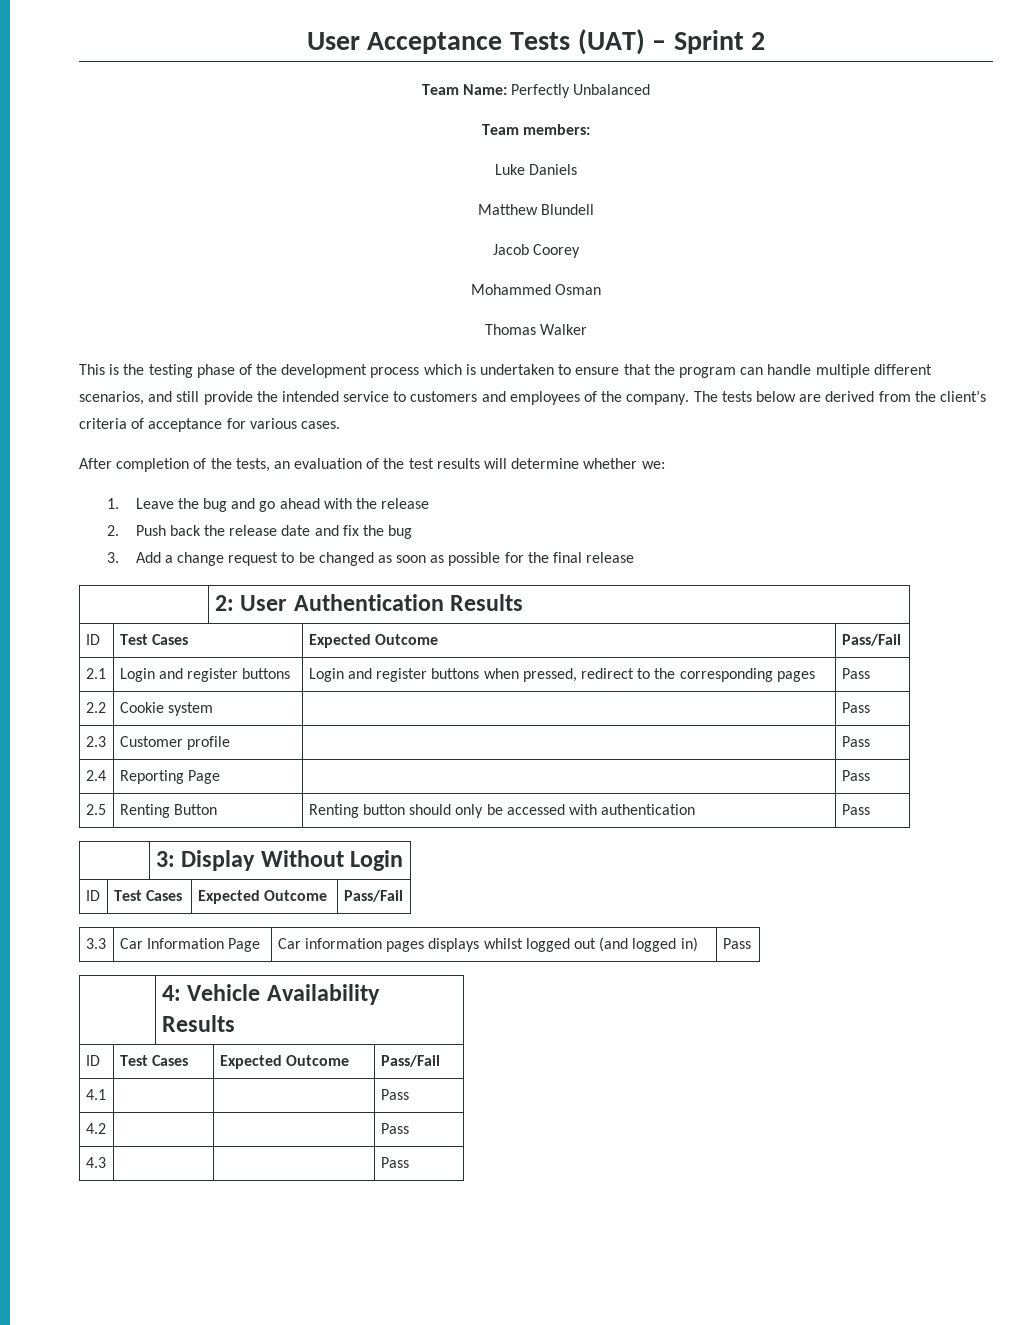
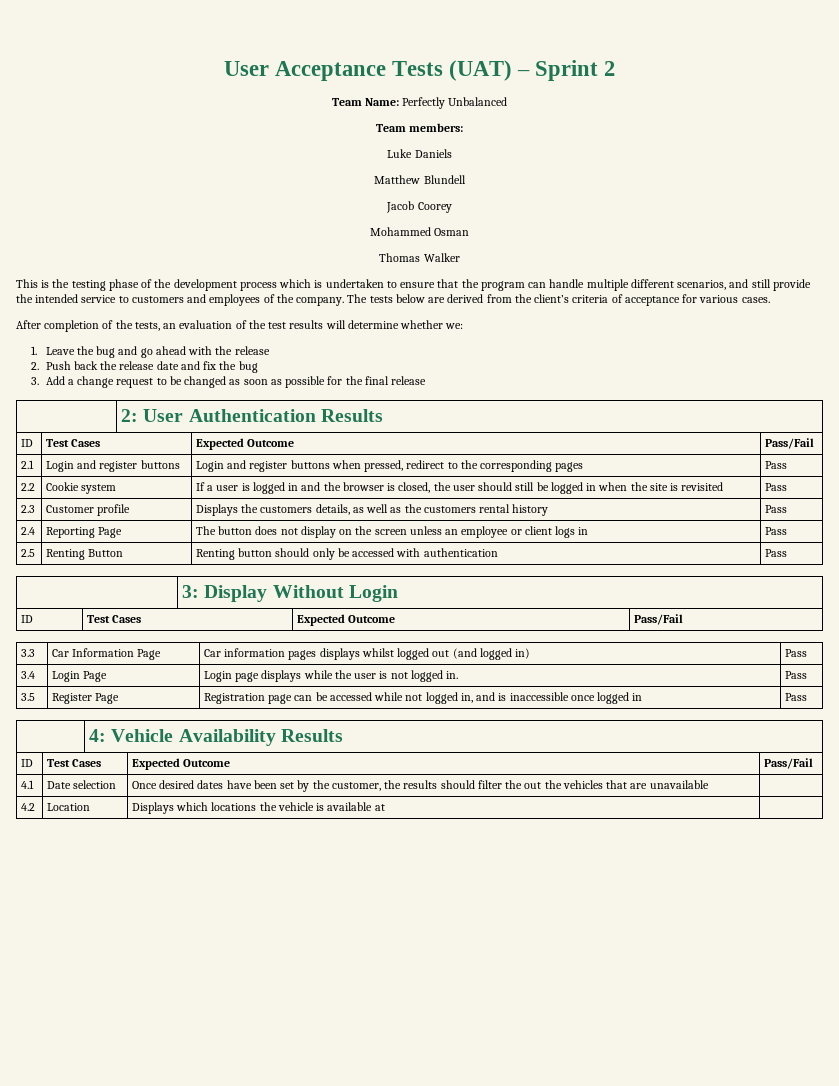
- 2.2 | Cookie system | | Pass
- 2.3 | Customer profile | | Pass
- 2.4 | Reporting Page | | Pass
+ 2.2 | Cookie system | If a user is logged in and the browser is closed, the user should still be logged in when the site is revisited | Pass
+ 2.3 | Customer profile | Displays the customers details, as well as the customers rental history | Pass
+ 2.4 | Reporting Page | The button does not display on the screen unless an employee or client logs in | Pass
+ 3.4 | Login Page | Login page displays while the user is not logged in. | Pass
+ 3.5 | Register Page | Registration page can be accessed while not logged in, and is inaccessible once logged in | Pass
- 4.1 | | | Pass
- 4.2 | | | Pass
- 4.3 | | | Pass
+ 4.1 | Date selection | Once desired dates have been set by the customer, the results should filter the out the vehicles that are unavailable |
+ 4.2 | Location | Displays which locations the vehicle is available at |

